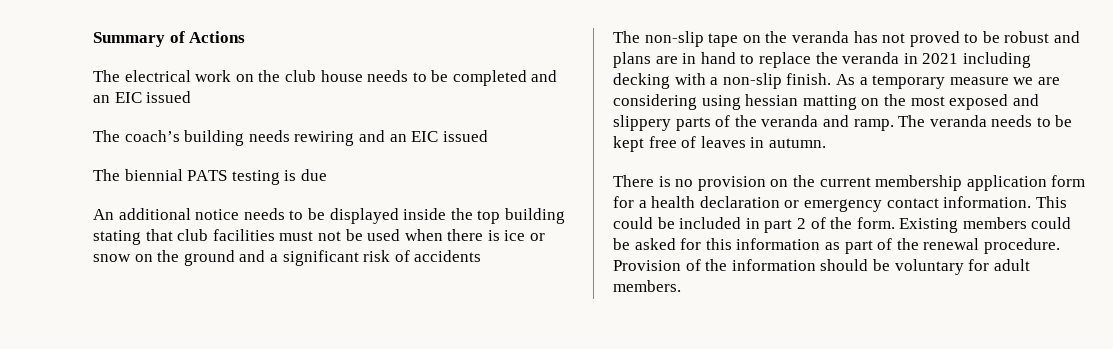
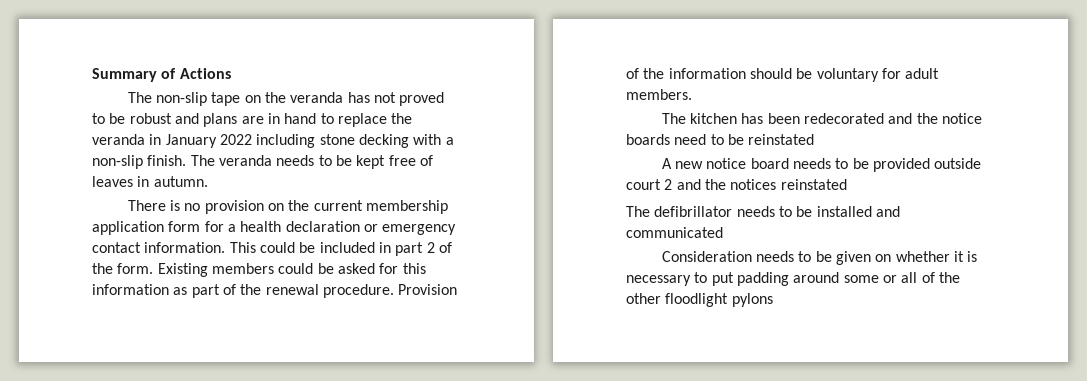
- The electrical work on the club house needs to be completed and an EIC issued
- The coach’s building needs rewiring and an EIC issued
- The biennial PATS testing is due
- An additional notice needs to be displayed inside the top building stating that club facilities must not be used when there is ice or snow on the ground and a significant risk of accidents
- The non-slip tape on the veranda has not proved to be robust and plans are in hand to replace the veranda in 2021 including decking with a non-slip finish.
+ The non-slip tape on the veranda has not proved to be robust and plans are in hand to replace the veranda in January 2022 including stone decking with a non-slip finish.
- As a temporary measure we are considering using hessian matting on the most exposed and slippery parts of the veranda and ramp.
+ The kitchen has been redecorated and the notice boards need to be reinstated
+ A new notice board needs to be provided outside court 2 and the notices reinstated
+ The defibrillator needs to be installed and communicated
+ Consideration needs to be given on whether it is necessary to put padding around some or all of the other floodlight pylons

